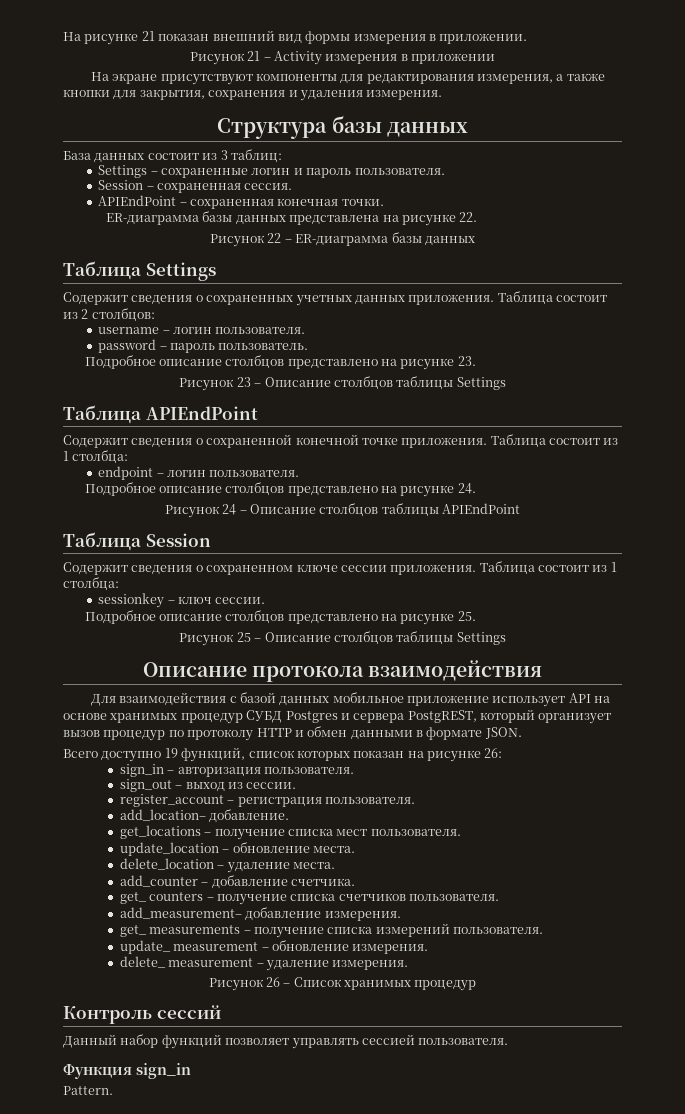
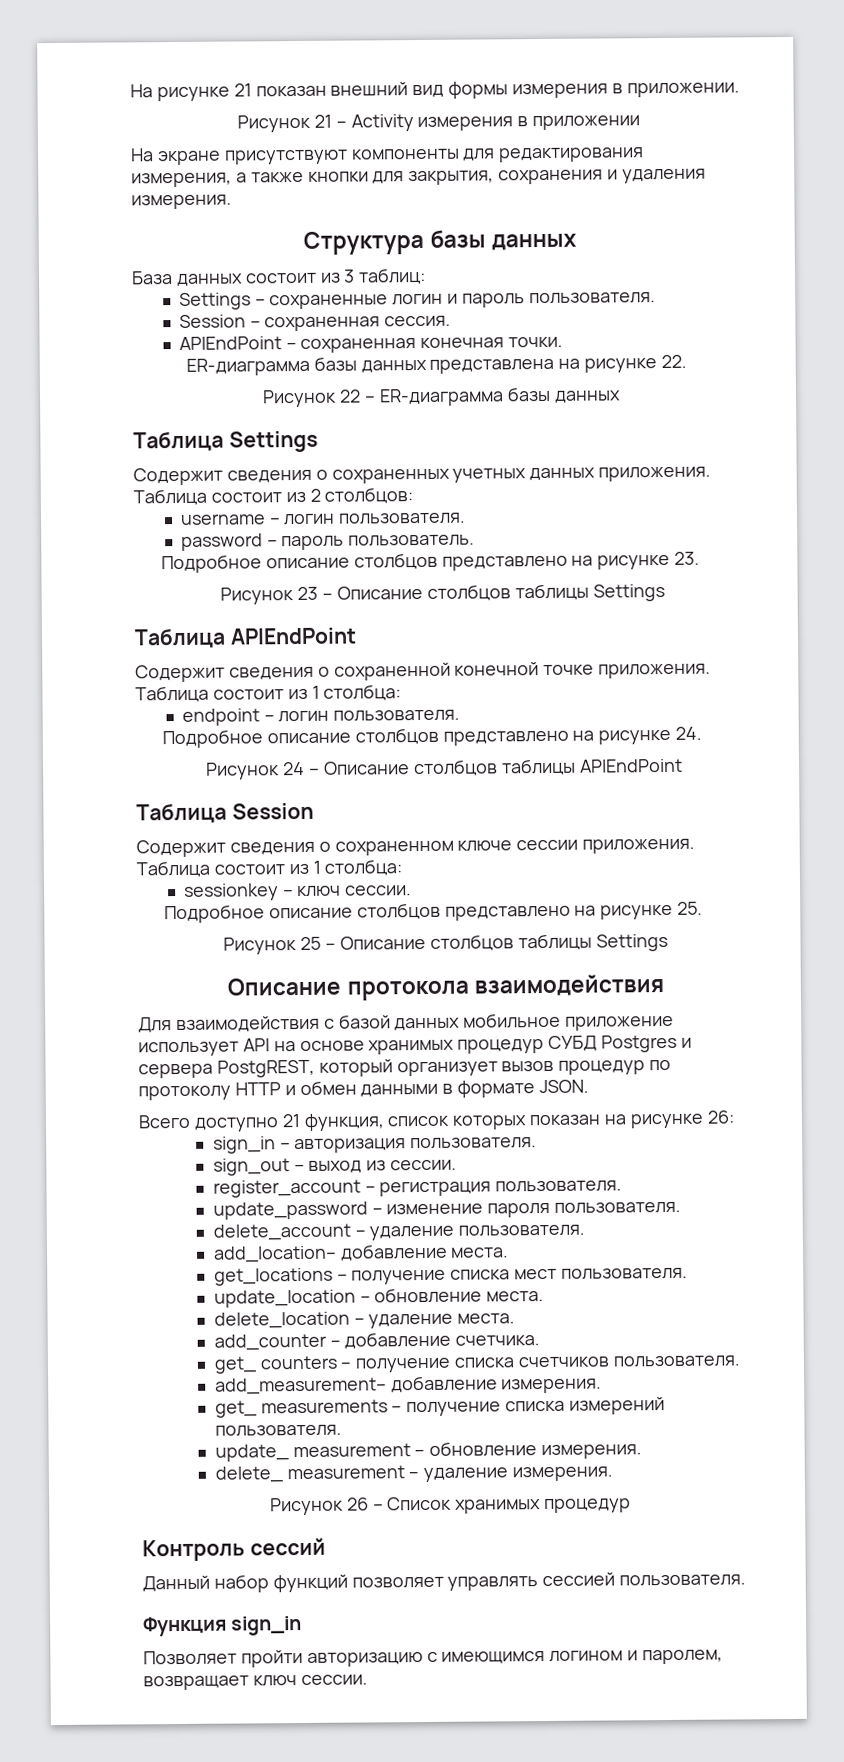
- Всего доступно 19 функций, список которых показан на рисунке 26:
+ Всего доступно 21 функция, список которых показан на рисунке 26:
+ update_password – изменение пароля пользователя.
+ delete_account – удаление пользователя.
- add_location– добавление.
+ add_location– добавление места.
- Pattern.
+ Позволяет пройти авторизацию с имеющимся логином и паролем, возвращает ключ сессии.

